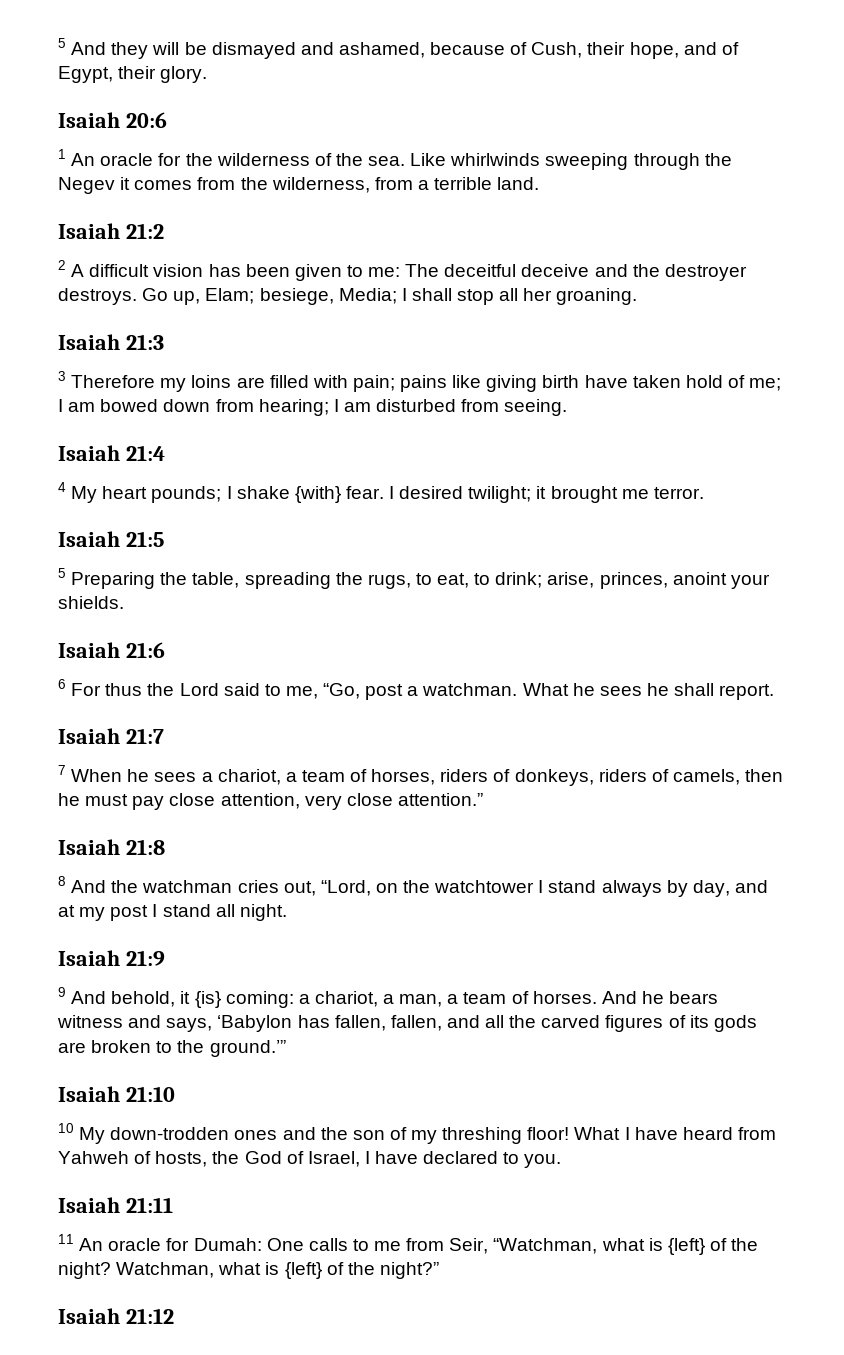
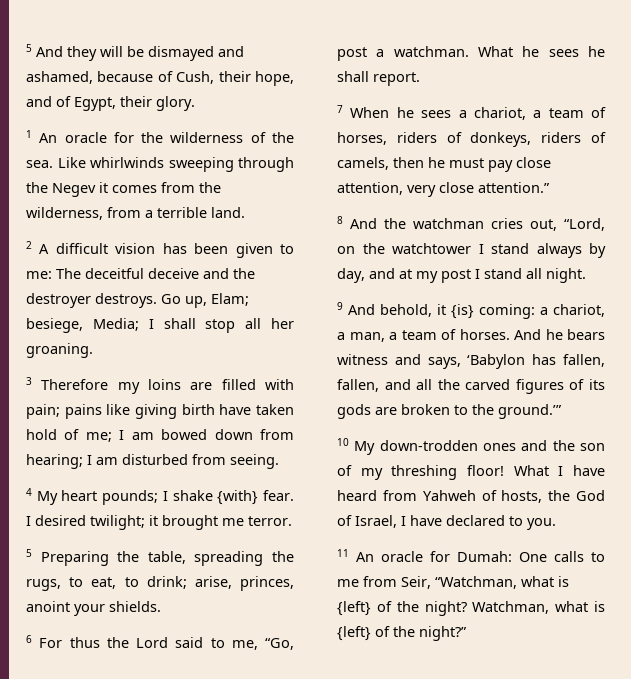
- Isaiah 20:6
- Isaiah 21:2
- Isaiah 21:3
- Isaiah 21:4
- Isaiah 21:5
- Isaiah 21:6
- Isaiah 21:7
- Isaiah 21:8
- Isaiah 21:9
- Isaiah 21:10
- Isaiah 21:11
- Isaiah 21:12

